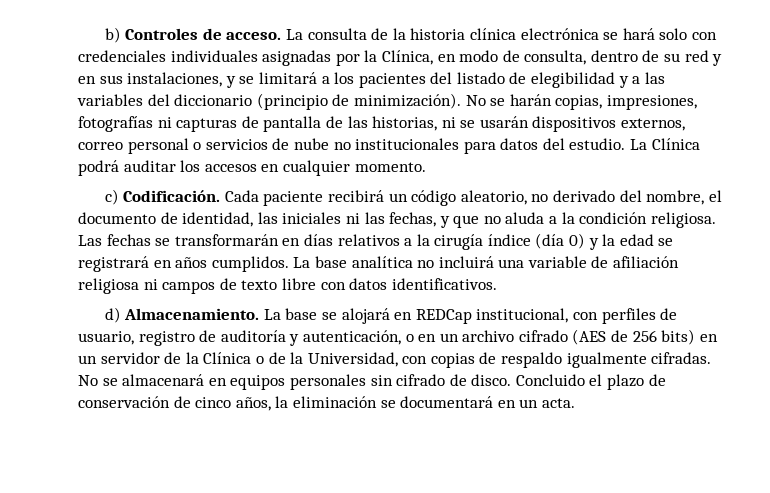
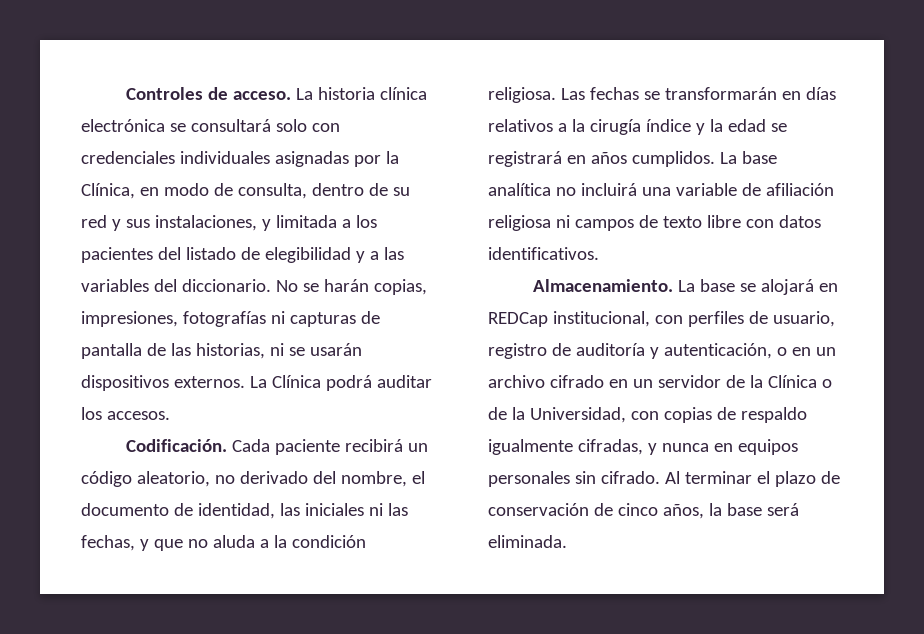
- b) Controles de acceso.
+ Controles de acceso.
- La consulta de la historia clínica electrónica se hará solo con credenciales individuales asignadas por la Clínica, en modo de consulta, dentro de su red y en sus instalaciones, y se limitará a los pacientes del listado de elegibilidad y a las variables del diccionario (principio de minimización).
+ La historia clínica electrónica se consultará solo con credenciales individuales asignadas por la Clínica, en modo de consulta, dentro de su red y sus instalaciones, y limitada a los pacientes del listado de elegibilidad y a las variables del diccionario.
- No se harán copias, impresiones, fotografías ni capturas de pantalla de las historias, ni se usarán dispositivos externos, correo personal o servicios de nube no institucionales para datos del estudio.
+ No se harán copias, impresiones, fotografías ni capturas de pantalla de las historias, ni se usarán dispositivos externos.
- La Clínica podrá auditar los accesos en cualquier momento.
- c) Codificación.
+ La Clínica podrá auditar los accesos.
+ Codificación.
- Las fechas se transformarán en días relativos a la cirugía índice (día 0) y la edad se registrará en años cumplidos.
+ Las fechas se transformarán en días relativos a la cirugía índice y la edad se registrará en años cumplidos.
- d) Almacenamiento.
+ Almacenamiento.
- La base se alojará en REDCap institucional, con perfiles de usuario, registro de auditoría y autenticación, o en un archivo cifrado (AES de 256 bits) en un servidor de la Clínica o de la Universidad, con copias de respaldo igualmente cifradas. No se almacenará en equipos personales sin cifrado de disco. Concluido el plazo de conservación de cinco años, la eliminación se documentará en un acta.
+ La base se alojará en REDCap institucional, con perfiles de usuario, registro de auditoría y autenticación, o en un archivo cifrado en un servidor de la Clínica o de la Universidad, con copias de respaldo igualmente cifradas, y nunca en equipos personales sin cifrado. Al terminar el plazo de conservación de cinco años, la base será eliminada.

